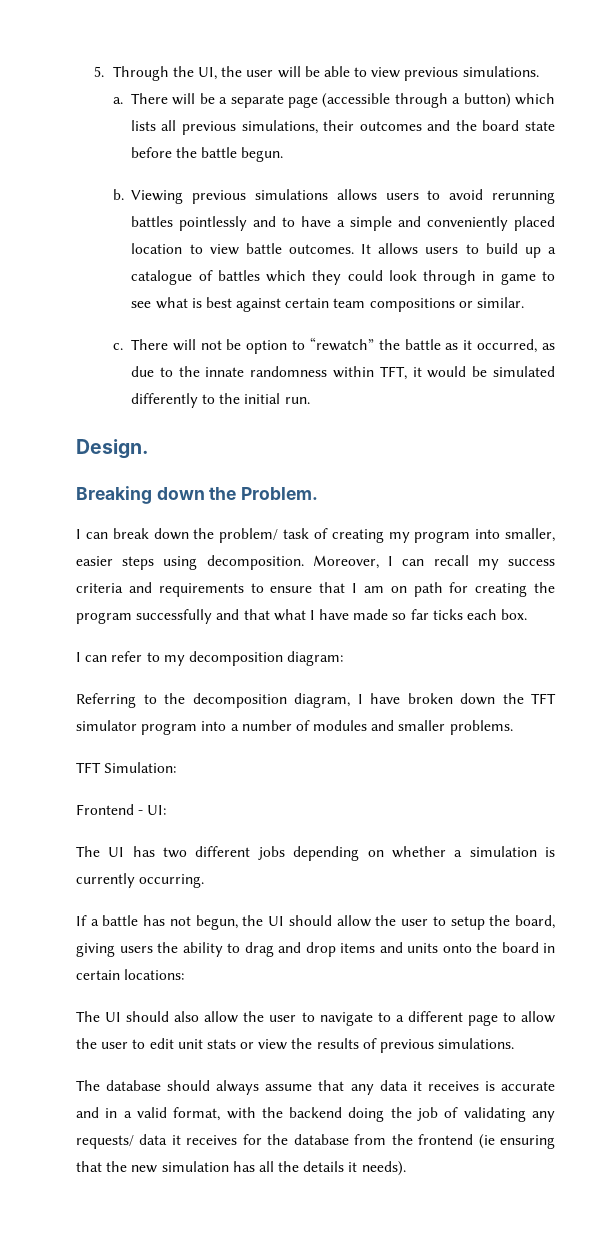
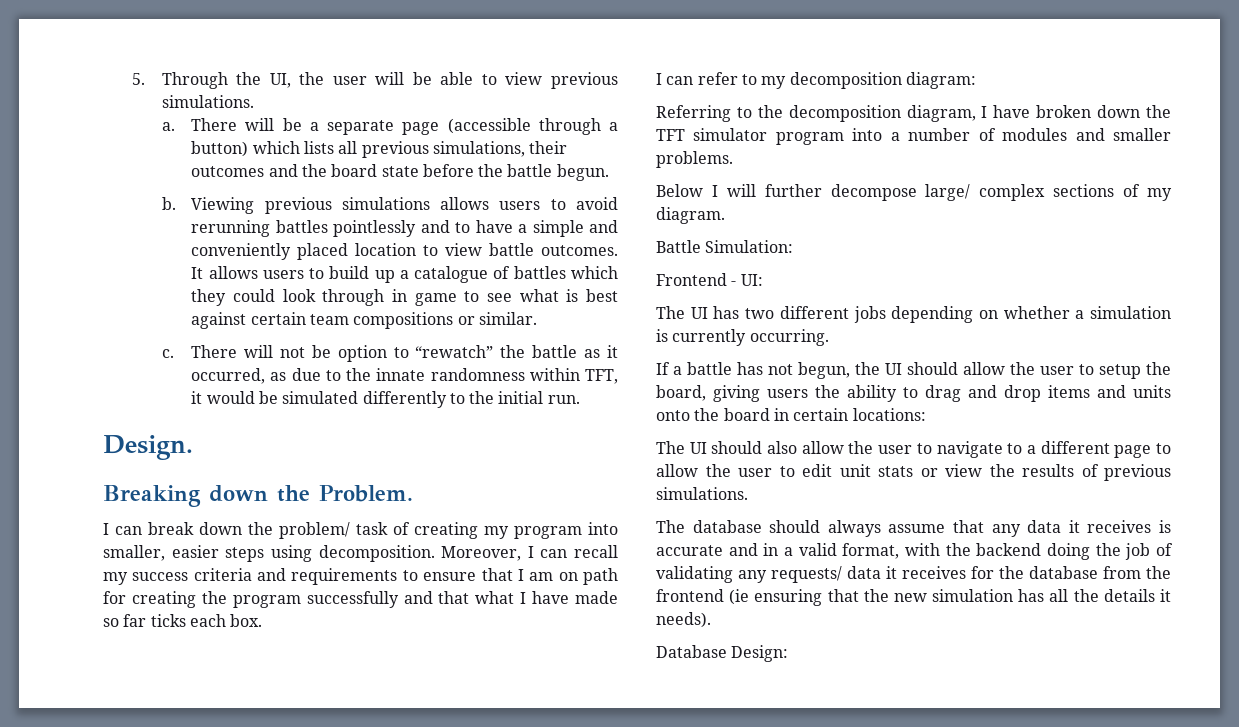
- TFT Simulation:
+ Below I will further decompose large/ complex sections of my diagram.
+ Battle Simulation:
+ Database Design:

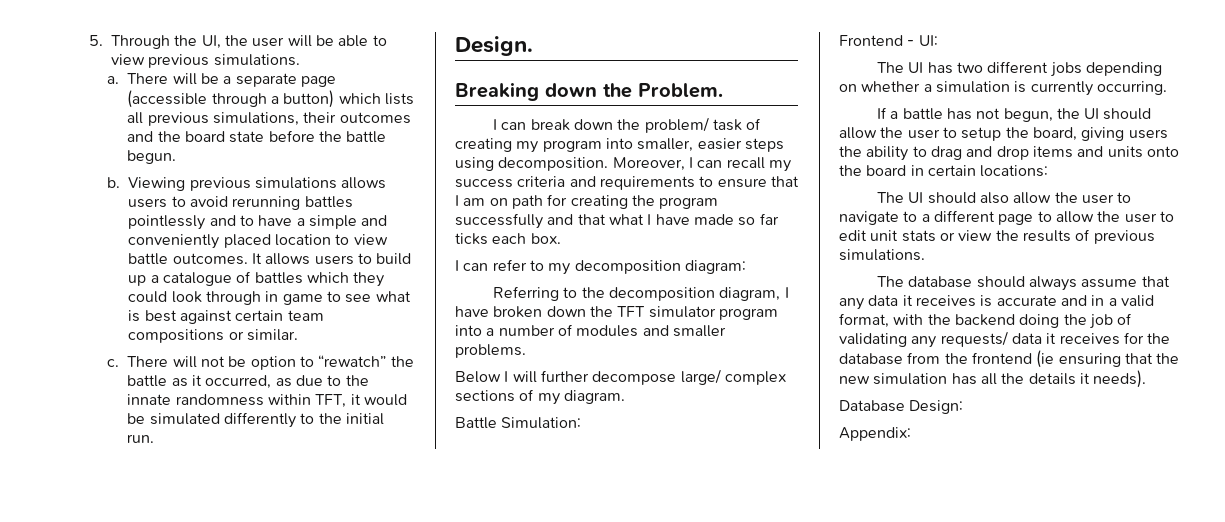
+ Appendix:

